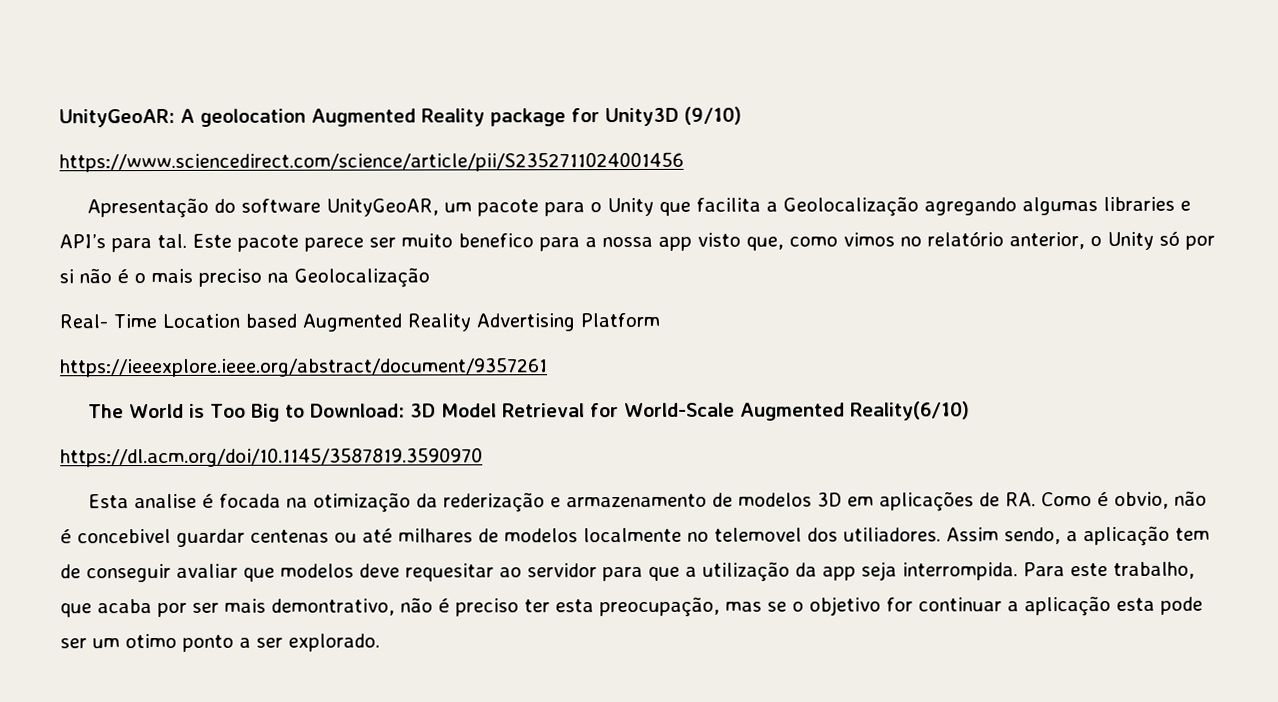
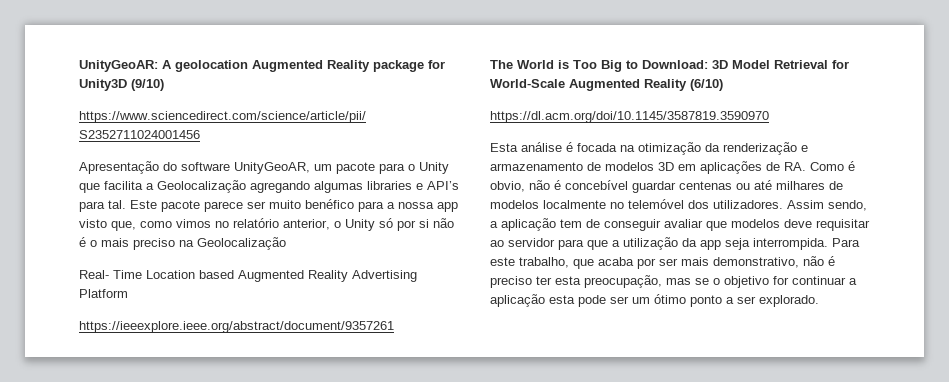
- Este pacote parece ser muito benefico para a nossa app visto que, como vimos no relatório anterior, o Unity só por si não é o mais preciso na Geolocalização
+ Este pacote parece ser muito benéfico para a nossa app visto que, como vimos no relatório anterior, o Unity só por si não é o mais preciso na Geolocalização
- The World is Too Big to Download: 3D Model Retrieval for World-Scale Augmented Reality(6/10)
+ The World is Too Big to Download: 3D Model Retrieval for World-Scale Augmented Reality (6/10)
- Esta analise é focada na otimização da rederização e armazenamento de modelos 3D em aplicações de RA. Como é obvio, não é concebivel guardar centenas ou até milhares de modelos localmente no telemovel dos utiliadores.
+ Esta análise é focada na otimização da renderização e armazenamento de modelos 3D em aplicações de RA. Como é obvio, não é concebível guardar centenas ou até milhares de modelos localmente no telemóvel dos utilizadores.
- Assim sendo, a aplicação tem de conseguir avaliar que modelos deve requesitar ao servidor para que a utilização da app seja interrompida.
+ Assim sendo, a aplicação tem de conseguir avaliar que modelos deve requisitar ao servidor para que a utilização da app seja interrompida.
- Para este trabalho, que acaba por ser mais demontrativo, não é preciso ter esta preocupação, mas se o objetivo for continuar a aplicação esta pode ser um otimo ponto a ser explorado.
+ Para este trabalho, que acaba por ser mais demonstrativo, não é preciso ter esta preocupação, mas se o objetivo for continuar a aplicação esta pode ser um ótimo ponto a ser explorado.

